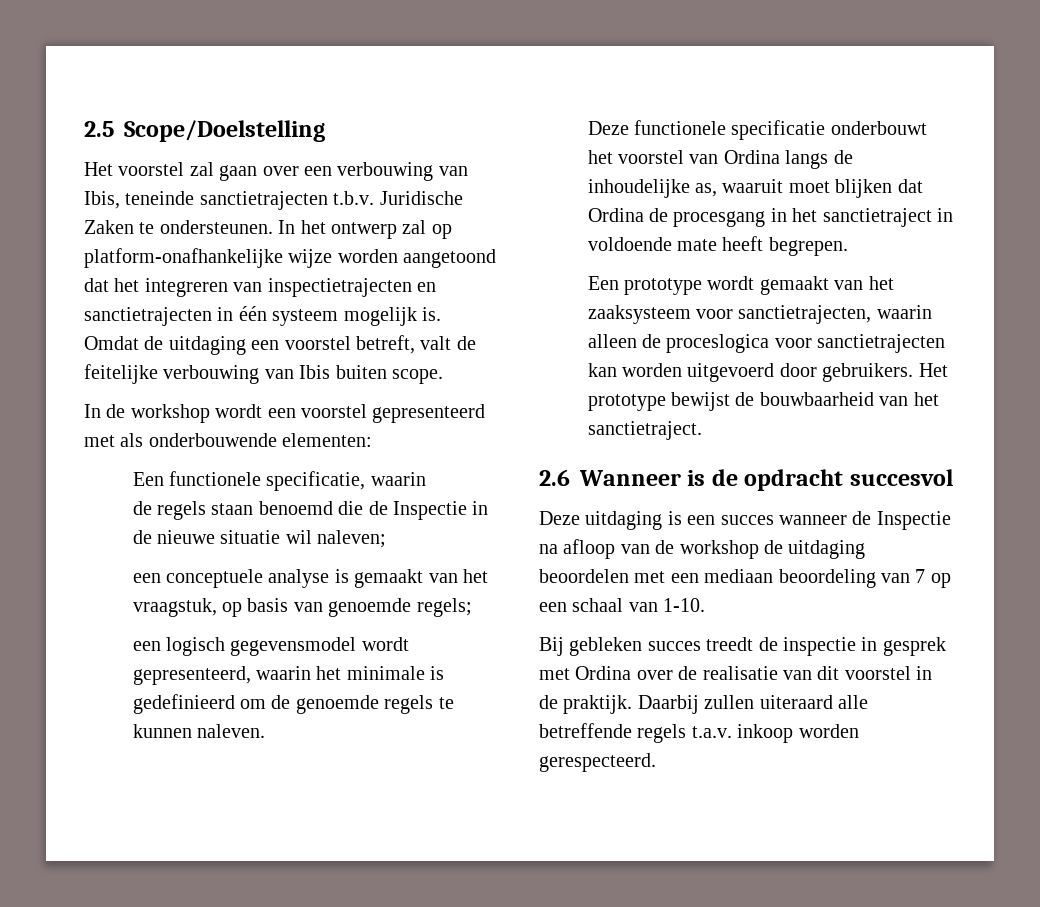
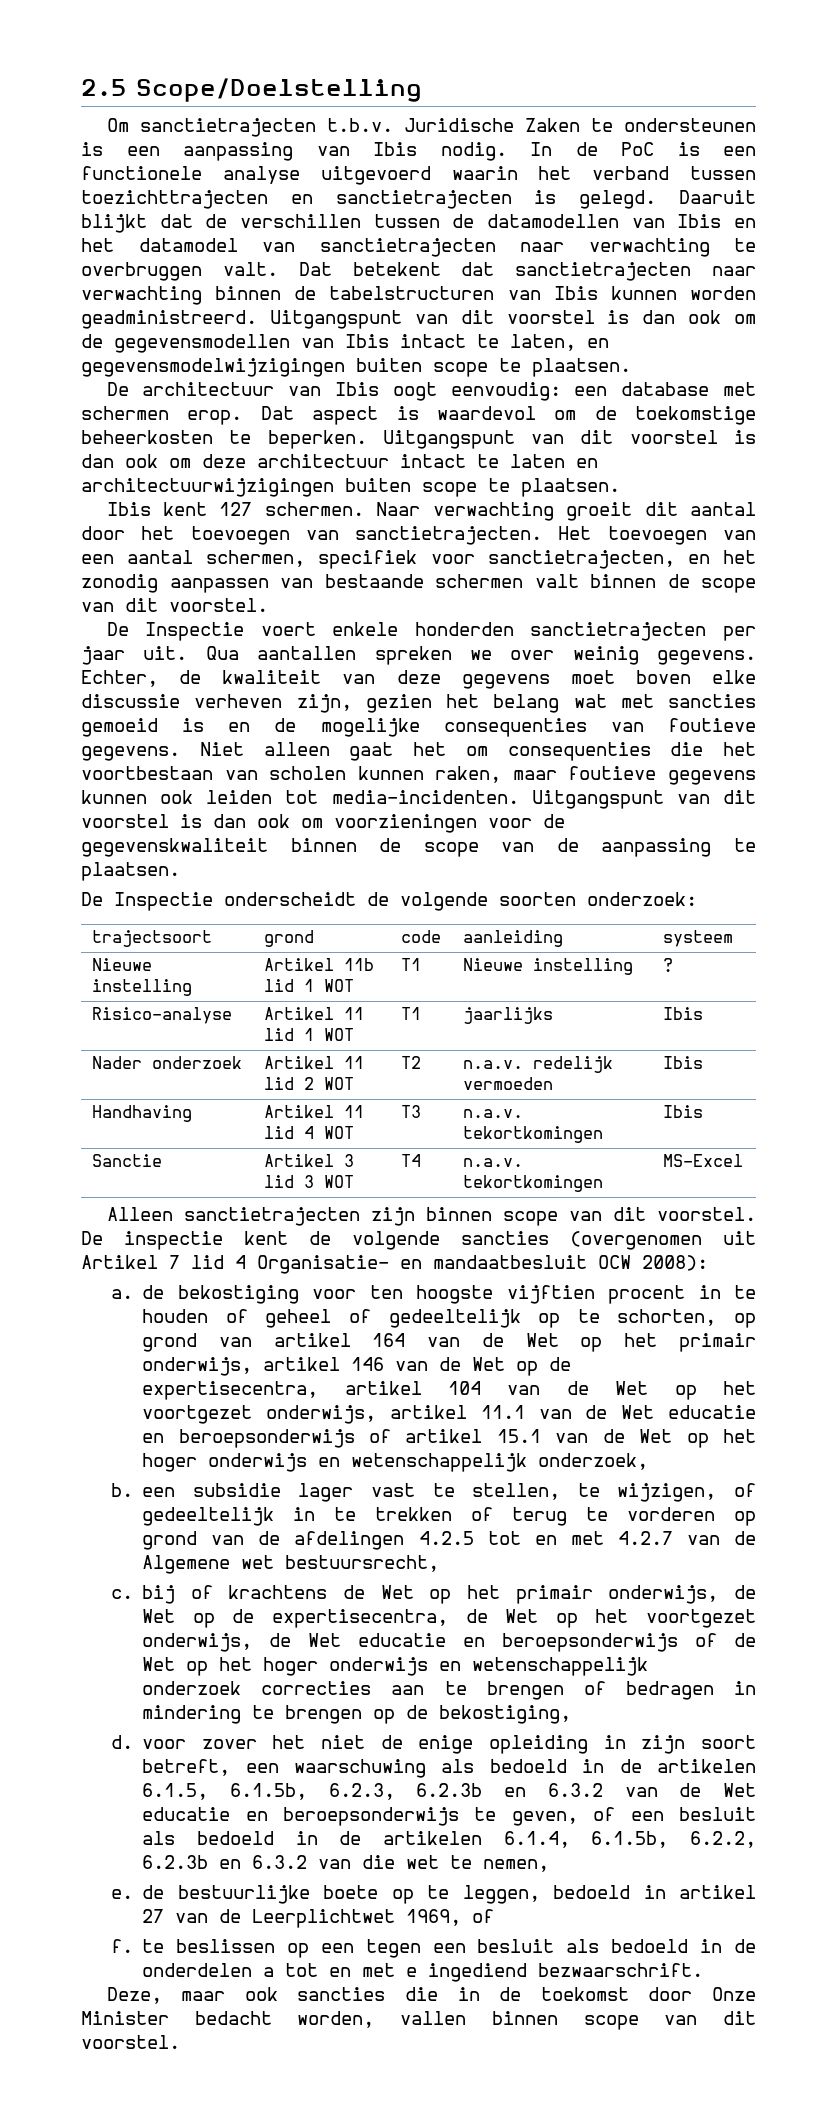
- Het voorstel zal gaan over een verbouwing van Ibis, teneinde sanctietrajecten t.b.v. Juridische Zaken te ondersteunen. In het ontwerp zal op platform-onafhankelijke wijze worden aangetoond dat het integreren van inspectietrajecten en sanctietrajecten in één systeem mogelijk is. Omdat de uitdaging een voorstel betreft, valt de feitelijke verbouwing van Ibis buiten scope.
- In de workshop wordt een voorstel gepresenteerd met als onderbouwende elementen:
- Een functionele specificatie, waarin
- de regels staan benoemd die de Inspectie in de nieuwe situatie wil naleven;
- een conceptuele analyse is gemaakt van het vraagstuk, op basis van genoemde regels;
- een logisch gegevensmodel wordt gepresenteerd, waarin het minimale is gedefinieerd om de genoemde regels te kunnen naleven.
- Deze functionele specificatie onderbouwt het voorstel van Ordina langs de inhoudelijke as, waaruit moet blijken dat Ordina de procesgang in het sanctietraject in voldoende mate heeft begrepen.
- Een prototype wordt gemaakt van het zaaksysteem voor sanctietrajecten, waarin alleen de proceslogica voor sanctietrajecten kan worden uitgevoerd door gebruikers. Het prototype bewijst de bouwbaarheid van het sanctietraject.
- 2.6 Wanneer is de opdracht succesvol
- Deze uitdaging is een succes wanneer de Inspectie na afloop van de workshop de uitdaging beoordelen met een mediaan beoordeling van 7 op een schaal van 1-10.
- Bij gebleken succes treedt de inspectie in gesprek met Ordina over de realisatie van dit voorstel in de praktijk. Daarbij zullen uiteraard alle betreffende regels t.a.v. inkoop worden gerespecteerd.
+ Om sanctietrajecten t.b.v. Juridische Zaken te ondersteunen is een aanpassing van Ibis nodig. In de PoC is een functionele analyse uitgevoerd waarin het verband tussen toezichttrajecten en sanctietrajecten is gelegd. Daaruit blijkt dat de verschillen tussen de datamodellen van Ibis en het datamodel van sanctietrajecten naar verwachting te overbruggen valt. Dat betekent dat sanctietrajecten naar verwachting binnen de tabelstructuren van Ibis kunnen worden geadministreerd. Uitgangspunt van dit voorstel is dan ook om de gegevensmodellen van Ibis intact te laten, en gegevensmodelwijzigingen buiten scope te plaatsen.
+ De architectuur van Ibis oogt eenvoudig: een database met schermen erop. Dat aspect is waardevol om de toekomstige beheerkosten te beperken. Uitgangspunt van dit voorstel is dan ook om deze architectuur intact te laten en architectuurwijzigingen buiten scope te plaatsen.
+ Ibis kent 127 schermen. Naar verwachting groeit dit aantal door het toevoegen van sanctietrajecten. Het toevoegen van een aantal schermen, specifiek voor sanctietrajecten, en het zonodig aanpassen van bestaande schermen valt binnen de scope van dit voorstel.
+ De Inspectie voert enkele honderden sanctietrajecten per jaar uit. Qua aantallen spreken we over weinig gegevens. Echter, de kwaliteit van deze gegevens moet boven elke discussie verheven zijn, gezien het belang wat met sancties gemoeid is en de mogelijke consequenties van foutieve gegevens. Niet alleen gaat het om consequenties die het voortbestaan van scholen kunnen raken, maar foutieve gegevens kunnen ook leiden tot media-incidenten. Uitgangspunt van dit voorstel is dan ook om voorzieningen voor de gegevenskwaliteit binnen de scope van de aanpassing te plaatsen.
+ De Inspectie onderscheidt de volgende soorten onderzoek:
+ trajectsoort | grond | code | aanleiding | systeem
+ Nieuwe instelling | Artikel 11b lid 1 WOT | T1 | Nieuwe instelling | ?
+ Risico-analyse | Artikel 11 lid 1 WOT | T1 | jaarlijks | Ibis
+ Nader onderzoek | Artikel 11 lid 2 WOT | T2 | n.a.v. redelijk vermoeden | Ibis
+ Handhaving | Artikel 11 lid 4 WOT | T3 | n.a.v. tekortkomingen | Ibis
+ Sanctie | Artikel 3 lid 3 WOT | T4 | n.a.v. tekortkomingen | MS-Excel
+ Alleen sanctietrajecten zijn binnen scope van dit voorstel. De inspectie kent de volgende sancties (overgenomen uit Artikel 7 lid 4 Organisatie- en mandaatbesluit OCW 2008):
+ a. de bekostiging voor ten hoogste vijftien procent in te houden of geheel of gedeeltelijk op te schorten, op grond van artikel 164 van de Wet op het primair onderwijs, artikel 146 van de Wet op de expertisecentra, artikel 104 van de Wet op het voortgezet onderwijs, artikel 11.1 van de Wet educatie en beroepsonderwijs of artikel 15.1 van de Wet op het hoger onderwijs en wetenschappelijk onderzoek,
+ b. een subsidie lager vast te stellen, te wijzigen, of gedeeltelijk in te trekken of terug te vorderen op grond van de afdelingen 4.2.5 tot en met 4.2.7 van de Algemene wet bestuursrecht,
+ c. bij of krachtens de Wet op het primair onderwijs, de Wet op de expertisecentra, de Wet op het voortgezet onderwijs, de Wet educatie en beroepsonderwijs of de Wet op het hoger onderwijs en wetenschappelijk onderzoek correcties aan te brengen of bedragen in mindering te brengen op de bekostiging,
+ d. voor zover het niet de enige opleiding in zijn soort betreft, een waarschuwing als bedoeld in de artikelen 6.1.5, 6.1.5b, 6.2.3, 6.2.3b en 6.3.2 van de Wet educatie en beroepsonderwijs te geven, of een besluit als bedoeld in de artikelen 6.1.4, 6.1.5b, 6.2.2, 6.2.3b en 6.3.2 van die wet te nemen,
+ e. de bestuurlijke boete op te leggen, bedoeld in artikel 27 van de Leerplichtwet 1969, of
+ f. te beslissen op een tegen een besluit als bedoeld in de onderdelen a tot en met e ingediend bezwaarschrift.
+ Deze, maar ook sancties die in de toekomst door Onze Minister bedacht worden, vallen binnen scope van dit voorstel.

